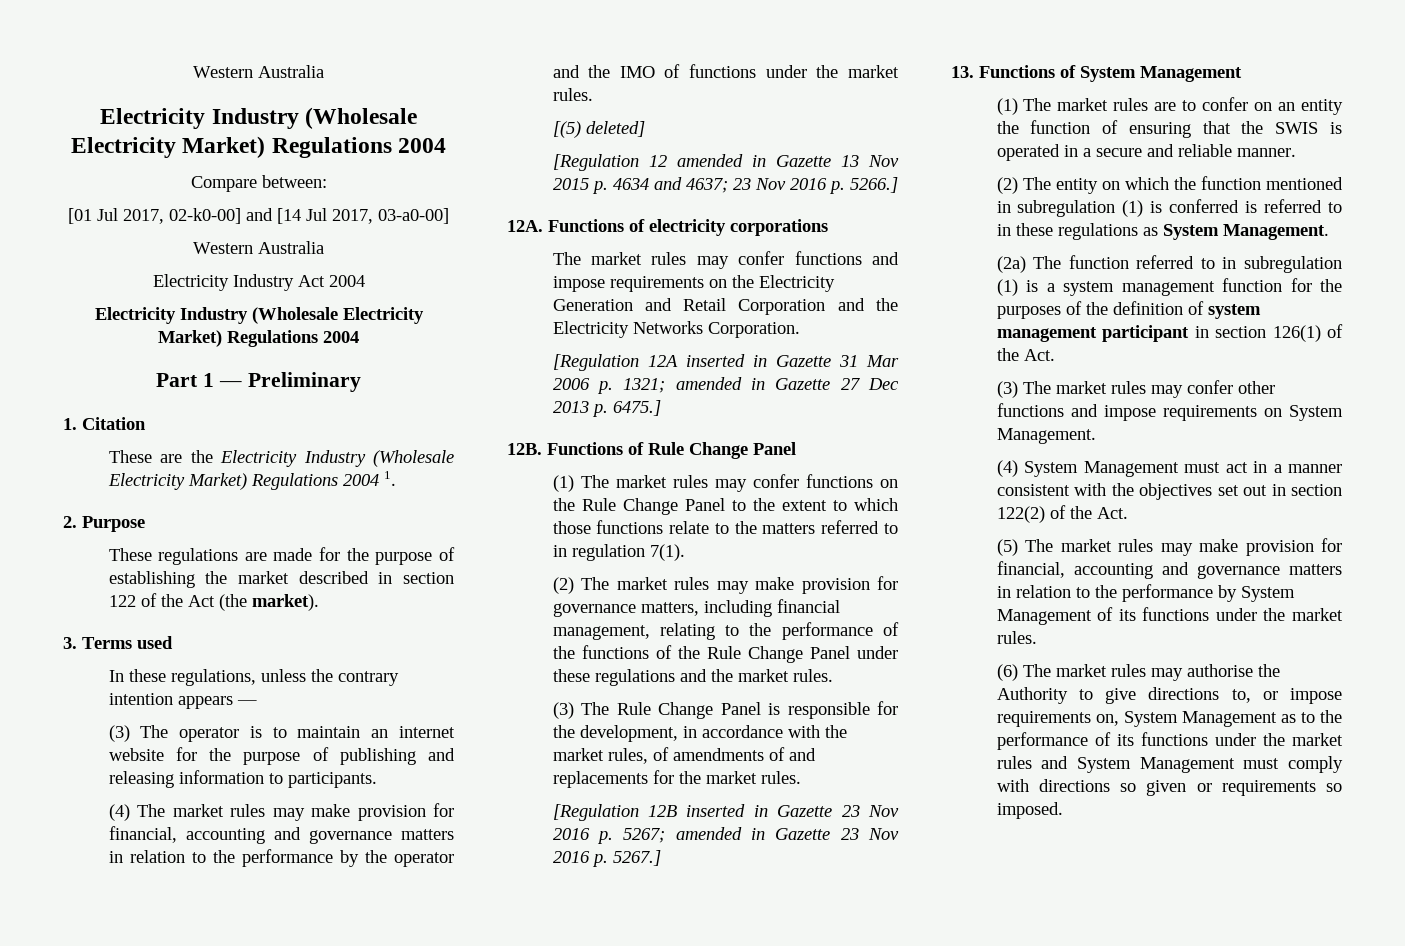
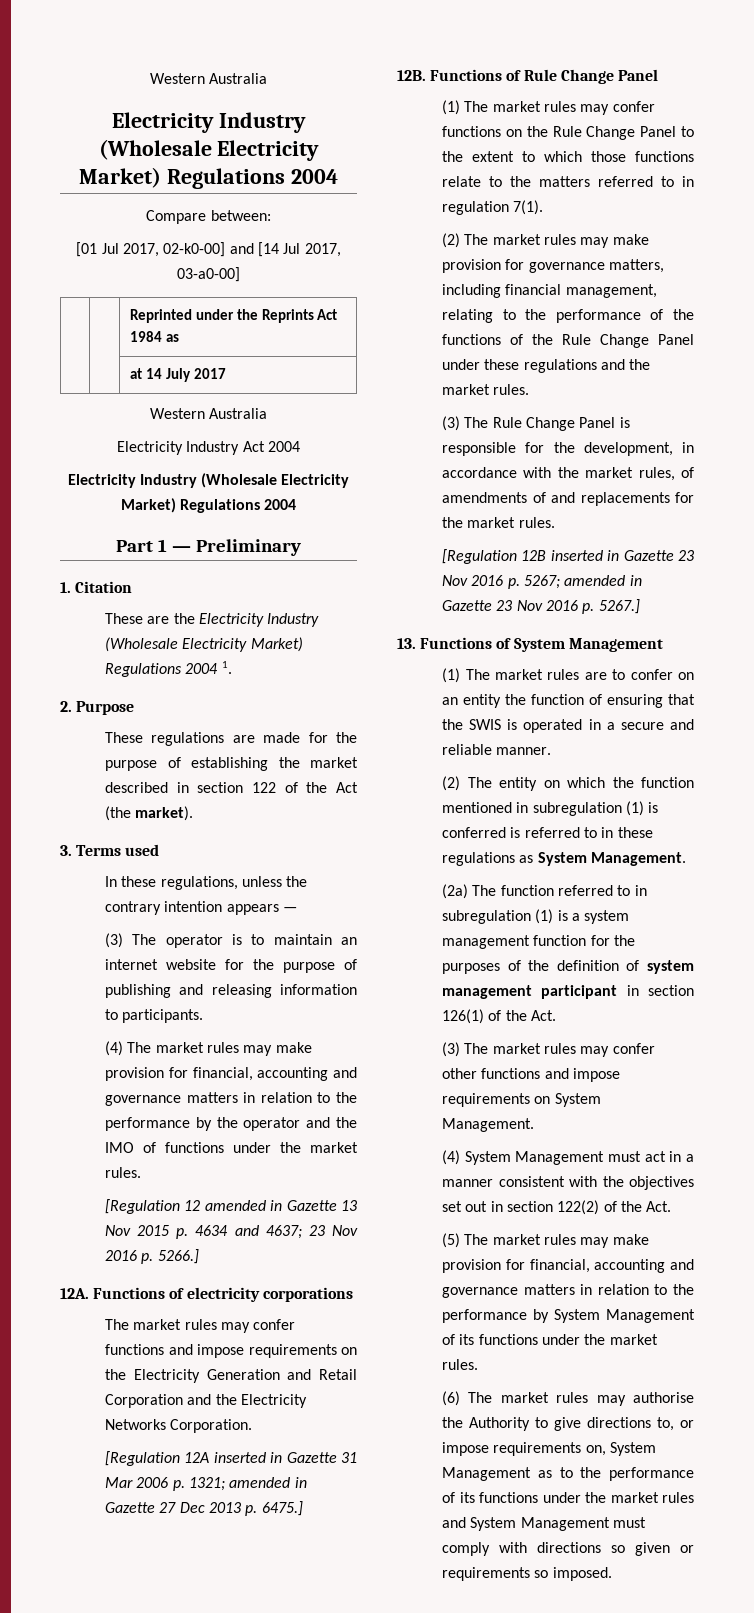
+ | | Reprinted under the Reprints Act 1984 as
+ | | at 14 July 2017
- [(5) deleted]

